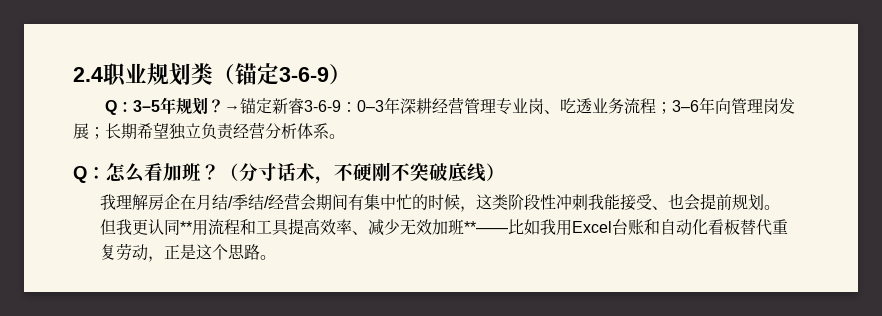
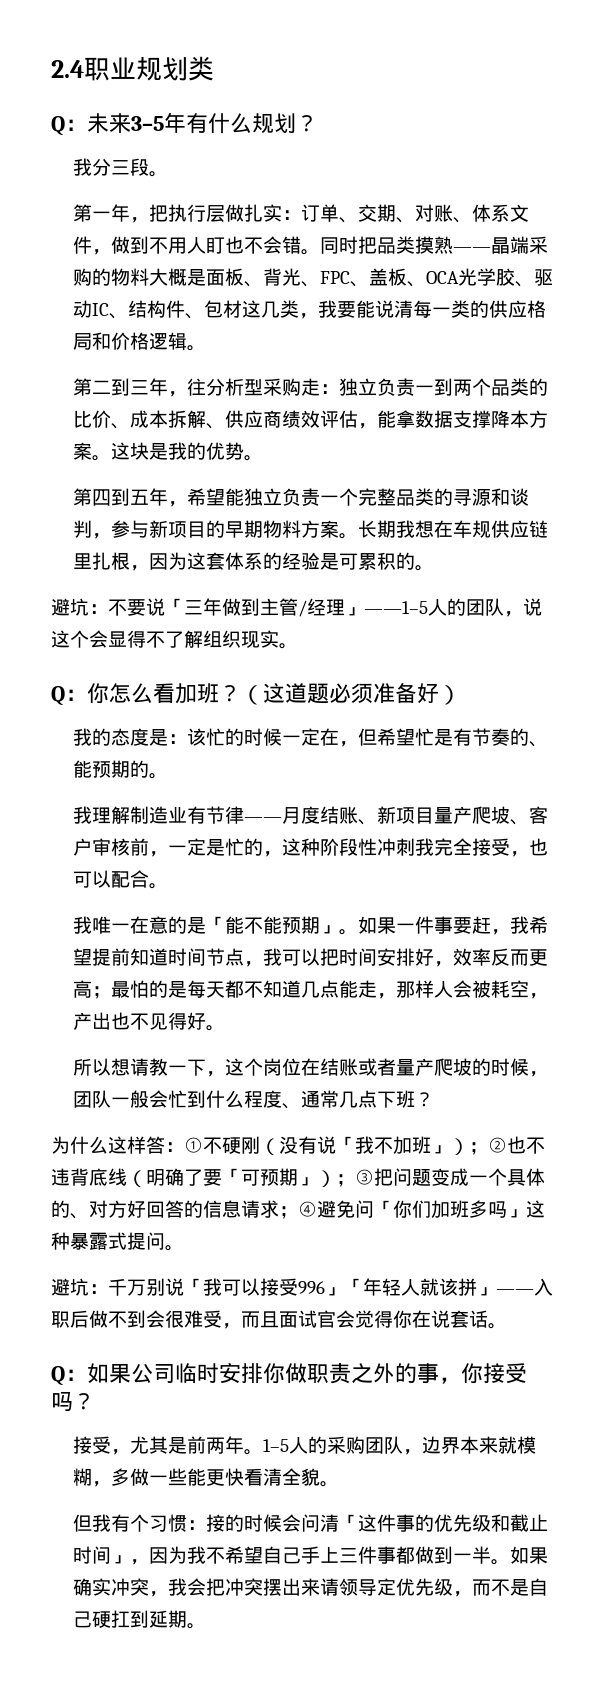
- 2.4职业规划类（锚定3-6-9）
- Q：3–5年规划？→锚定新睿3-6-9：0–3年深耕经营管理专业岗、吃透业务流程；3–6年向管理岗发展；长期希望独立负责经营分析体系。
- Q：怎么看加班？
+ 2.4职业规划类
+ Q：未来3–5年有什么规划？
+ 我分三段。
+ 第一年，把执行层做扎实：订单、交期、对账、体系文件，做到不用人盯也不会错。同时把品类摸熟——晶端采购的物料大概是面板、背光、FPC、盖板、OCA光学胶、驱动IC、结构件、包材这几类，我要能说清每一类的供应格局和价格逻辑。
+ 第二到三年，往分析型采购走：独立负责一到两个品类的比价、成本拆解、供应商绩效评估，能拿数据支撑降本方案。这块是我的优势。
+ 第四到五年，希望能独立负责一个完整品类的寻源和谈判，参与新项目的早期物料方案。长期我想在车规供应链里扎根，因为这套体系的经验是可累积的。
+ 避坑：不要说「三年做到主管/经理」——1–5人的团队，说这个会显得不了解组织现实。
+ Q：你怎么看加班？
- （分寸话术，不硬刚不突破底线）
- 我理解房企在月结/季结/经营会期间有集中忙的时候，这类阶段性冲刺我能接受、也会提前规划。但我更认同**用流程和工具提高效率、减少无效加班**——比如我用Excel台账和自动化看板替代重复劳动，正是这个思路。
+ （这道题必须准备好）
+ 我的态度是：该忙的时候一定在，但希望忙是有节奏的、能预期的。
+ 我理解制造业有节律——月度结账、新项目量产爬坡、客户审核前，一定是忙的，这种阶段性冲刺我完全接受，也可以配合。
+ 我唯一在意的是「能不能预期」。如果一件事要赶，我希望提前知道时间节点，我可以把时间安排好，效率反而更高；最怕的是每天都不知道几点能走，那样人会被耗空，产出也不见得好。
+ 所以想请教一下，这个岗位在结账或者量产爬坡的时候，团队一般会忙到什么程度、通常几点下班？
+ 为什么这样答：①不硬刚（没有说「我不加班」）；②也不违背底线（明确了要「可预期」）；③把问题变成一个具体的、对方好回答的信息请求；④避免问「你们加班多吗」这种暴露式提问。
+ 避坑：千万别说「我可以接受996」「年轻人就该拼」——入职后做不到会很难受，而且面试官会觉得你在说套话。
+ Q：如果公司临时安排你做职责之外的事，你接受吗？
+ 接受，尤其是前两年。1–5人的采购团队，边界本来就模糊，多做一些能更快看清全貌。
+ 但我有个习惯：接的时候会问清「这件事的优先级和截止时间」，因为我不希望自己手上三件事都做到一半。如果确实冲突，我会把冲突摆出来请领导定优先级，而不是自己硬扛到延期。

